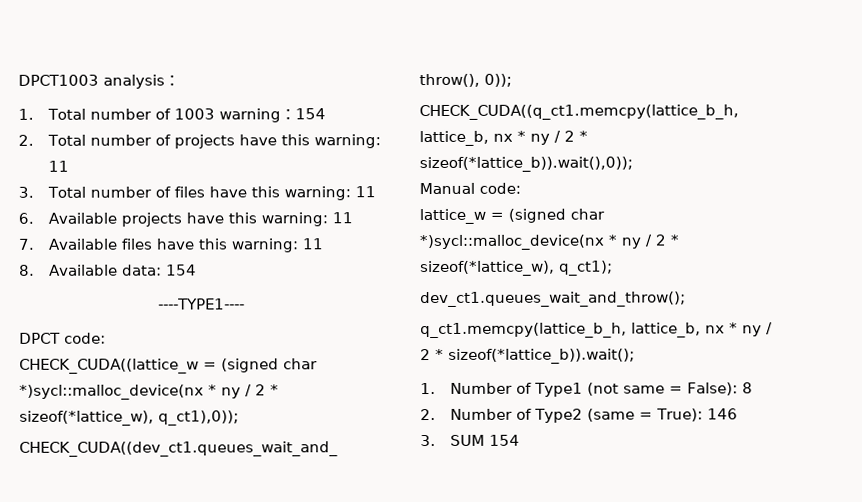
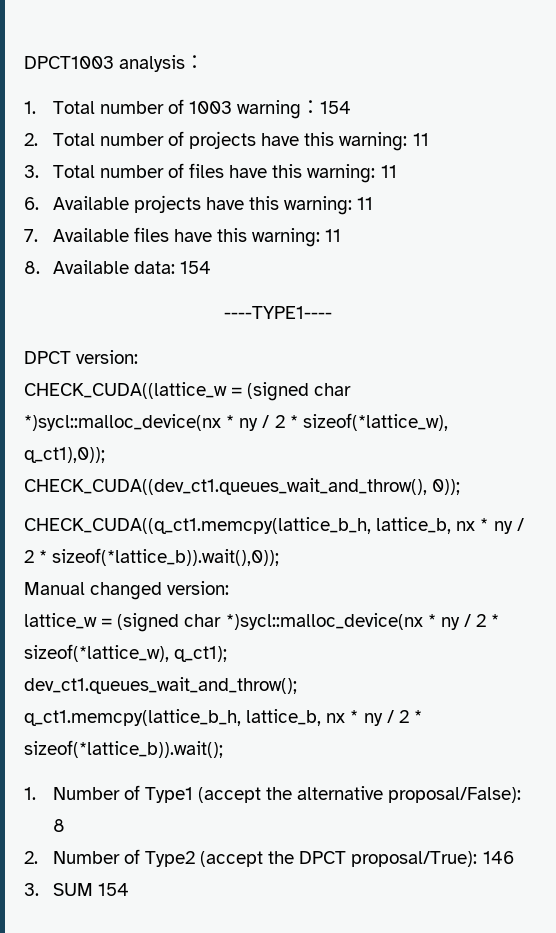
- DPCT code:
+ DPCT version:
- Manual code:
+ Manual changed version:
- 1. Number of Type1 (not same = False): 8
+ 1. Number of Type1 (accept the alternative proposal/False): 8
- 2. Number of Type2 (same = True): 146
+ 2. Number of Type2 (accept the DPCT proposal/True): 146

